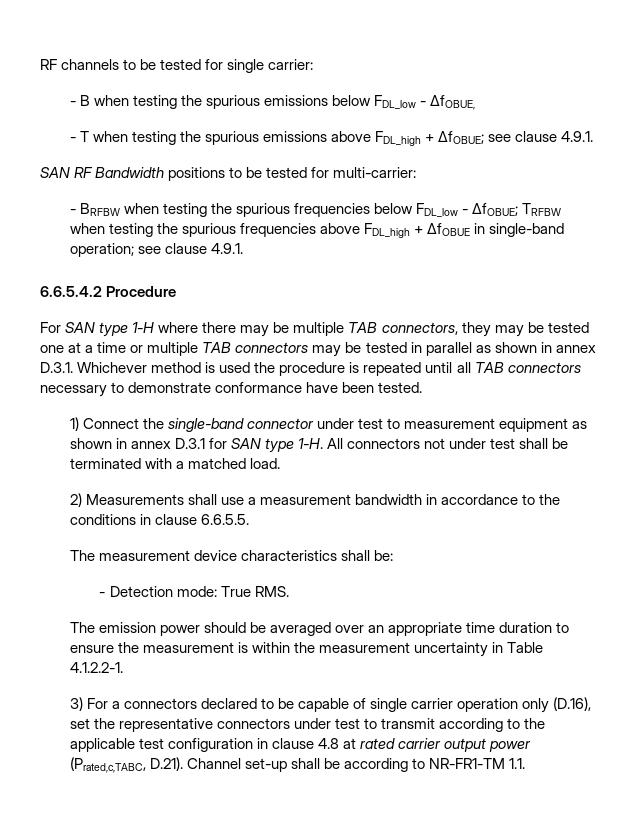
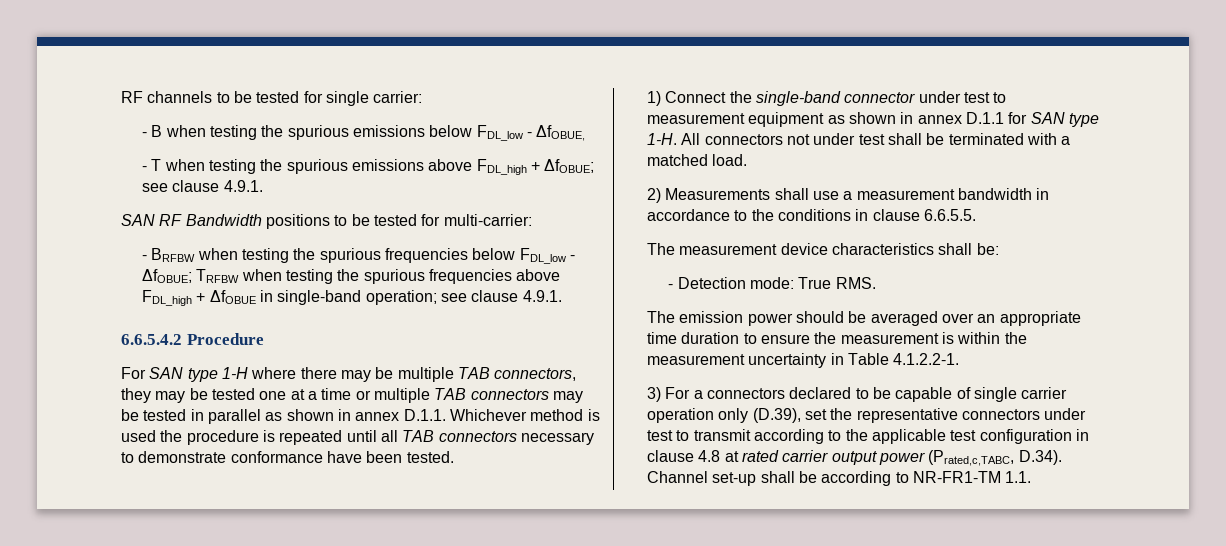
- For SAN type 1-H where there may be multiple TAB connectors, they may be tested one at a time or multiple TAB connectors may be tested in parallel as shown in annex D.3.1. Whichever method is used the procedure is repeated until all TAB connectors necessary to demonstrate conformance have been tested.
+ For SAN type 1-H where there may be multiple TAB connectors, they may be tested one at a time or multiple TAB connectors may be tested in parallel as shown in annex D.1.1. Whichever method is used the procedure is repeated until all TAB connectors necessary to demonstrate conformance have been tested.
- 1) Connect the single-band connector under test to measurement equipment as shown in annex D.3.1 for SAN type 1-H.
+ 1) Connect the single-band connector under test to measurement equipment as shown in annex D.1.1 for SAN type 1-H.
- 3) For a connectors declared to be capable of single carrier operation only (D.16), set the representative connectors under test to transmit according to the applicable test configuration in clause 4.8 at rated carrier output power (Prated,c,TABC, D.21). Channel set-up shall be according to NR-FR1-TM 1.1.
+ 3) For a connectors declared to be capable of single carrier operation only (D.39), set the representative connectors under test to transmit according to the applicable test configuration in clause 4.8 at rated carrier output power (Prated,c,TABC, D.34). Channel set-up shall be according to NR-FR1-TM 1.1.

